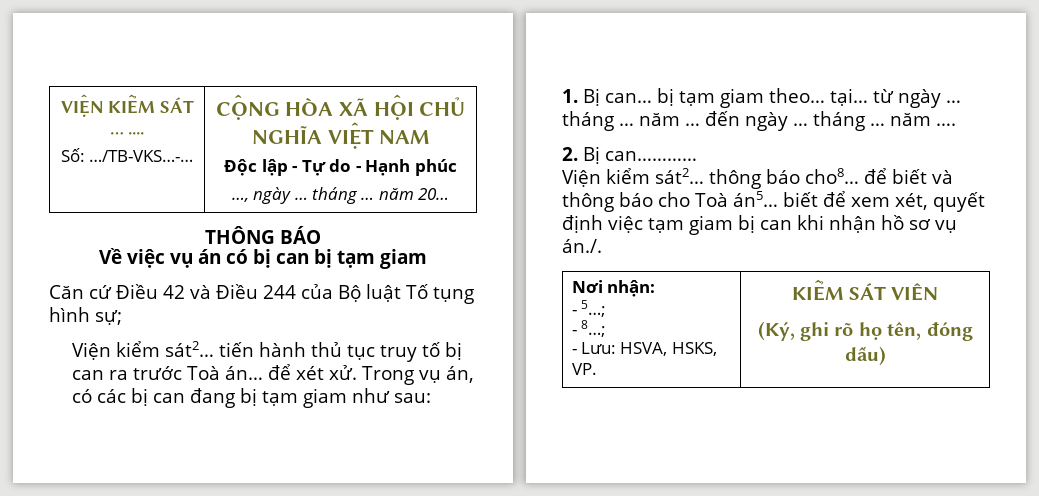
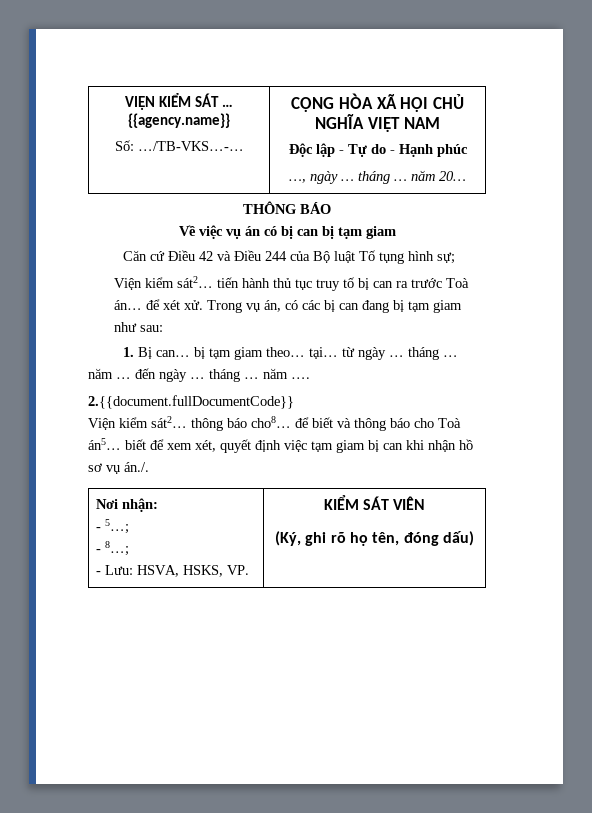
- VIỆN KIỂM SÁT … ....
+ VIỆN KIỂM SÁT … {{agency.name}}
- 2. Bị can…………
+ 2.{{document.fullDocumentCode}}

